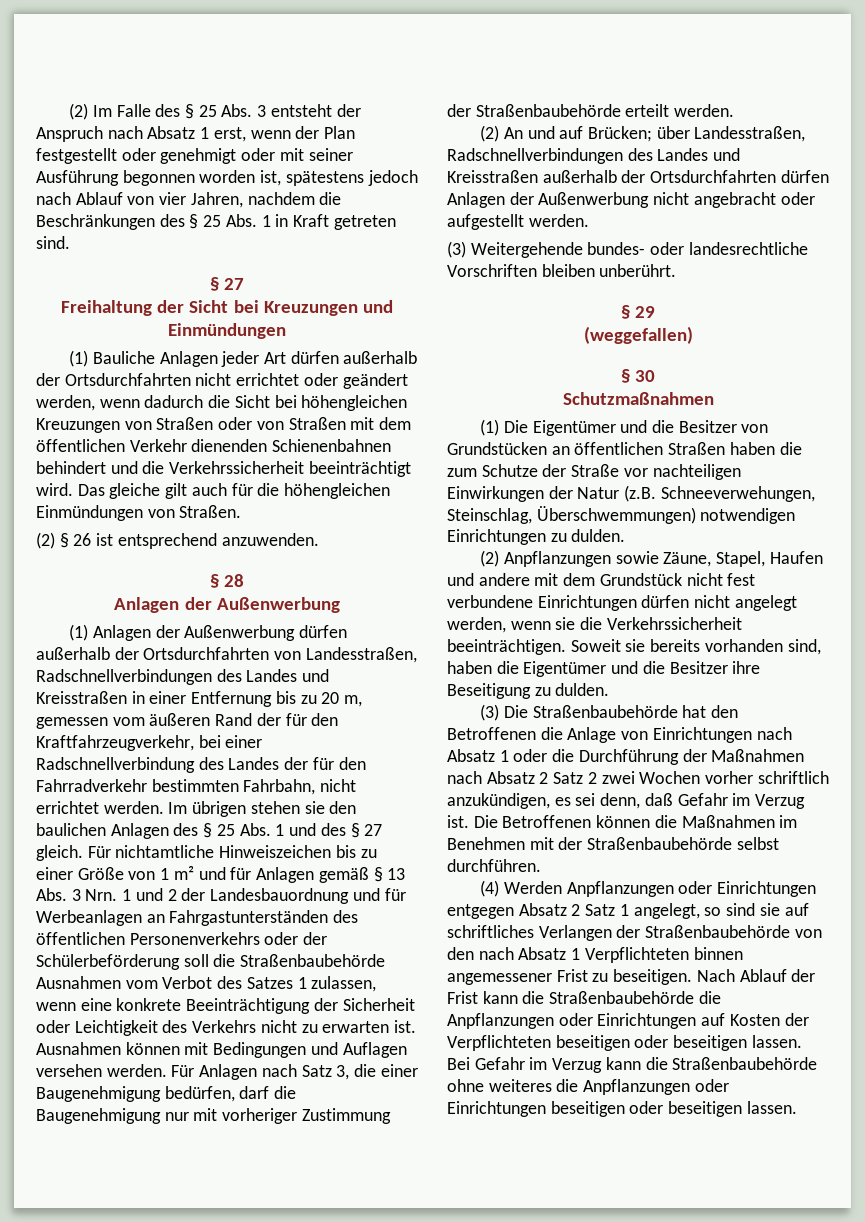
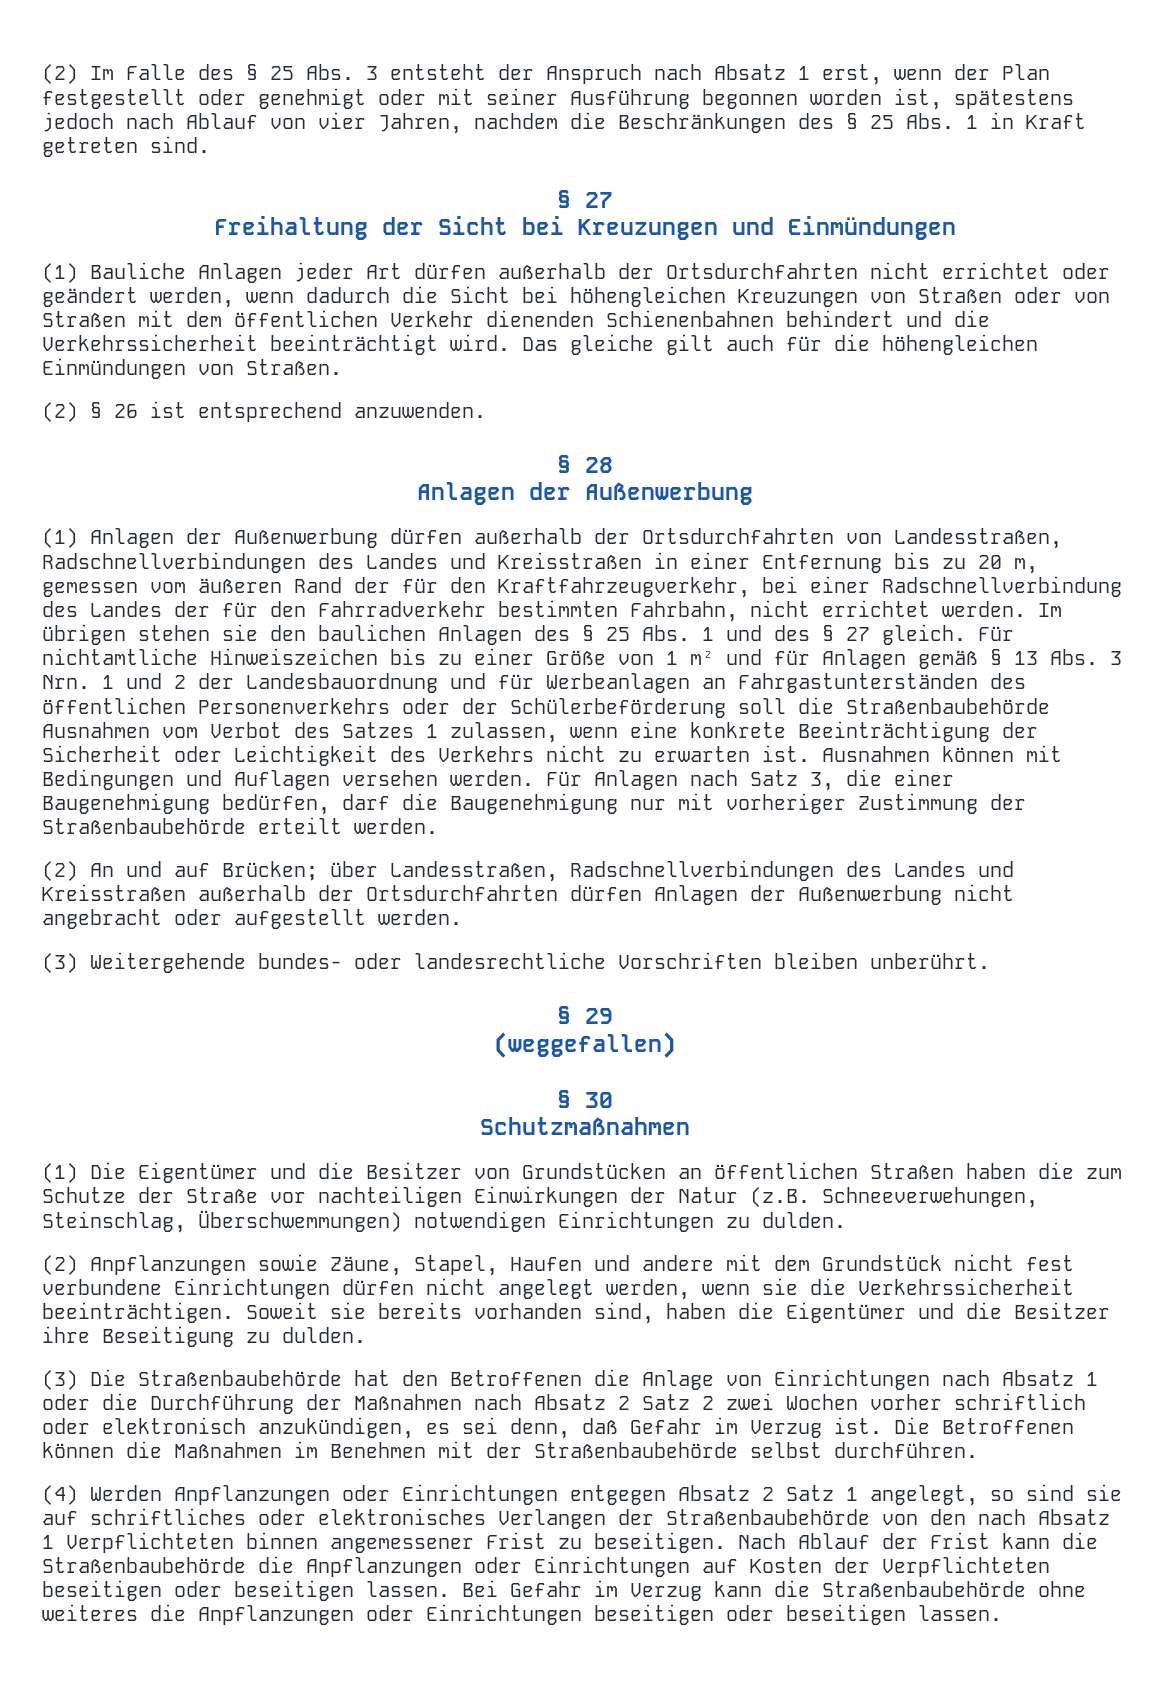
- (3) Die Straßenbaubehörde hat den Betroffenen die Anlage von Einrichtungen nach Absatz 1 oder die Durchführung der Maßnahmen nach Absatz 2 Satz 2 zwei Wochen vorher schriftlich anzukündigen, es sei denn, daß Gefahr im Verzug ist.
+ (3) Die Straßenbaubehörde hat den Betroffenen die Anlage von Einrichtungen nach Absatz 1 oder die Durchführung der Maßnahmen nach Absatz 2 Satz 2 zwei Wochen vorher schriftlich oder elektronisch anzukündigen, es sei denn, daß Gefahr im Verzug ist.
- (4) Werden Anpflanzungen oder Einrichtungen entgegen Absatz 2 Satz 1 angelegt, so sind sie auf schriftliches Verlangen der Straßenbaubehörde von den nach Absatz 1 Verpflichteten binnen angemessener Frist zu beseitigen.
+ (4) Werden Anpflanzungen oder Einrichtungen entgegen Absatz 2 Satz 1 angelegt, so sind sie auf schriftliches oder elektronisches Verlangen der Straßenbaubehörde von den nach Absatz 1 Verpflichteten binnen angemessener Frist zu beseitigen.

